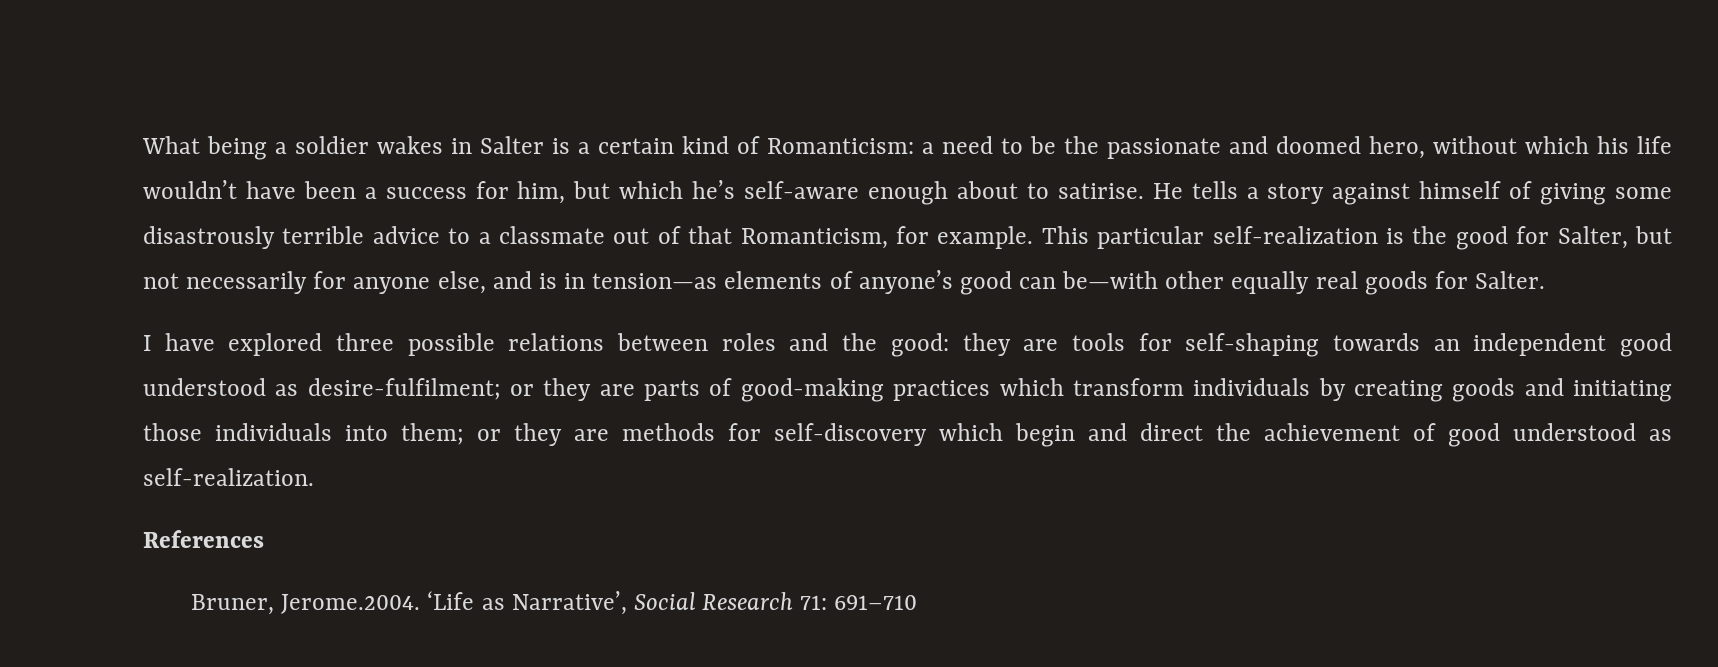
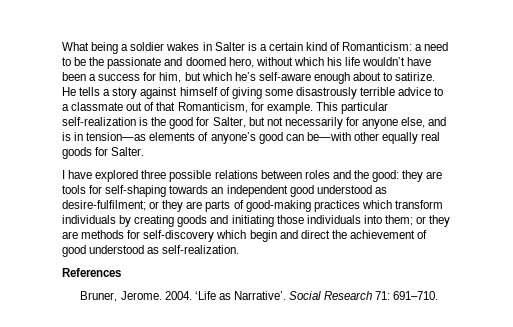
- What being a soldier wakes in Salter is a certain kind of Romanticism: a need to be the passionate and doomed hero, without which his life wouldn’t have been a success for him, but which he’s self-aware enough about to satirise.
+ What being a soldier wakes in Salter is a certain kind of Romanticism: a need to be the passionate and doomed hero, without which his life wouldn’t have been a success for him, but which he’s self-aware enough about to satirize.
- Bruner, Jerome.2004. ‘Life as Narrative’, Social Research 71: 691–710
+ Bruner, Jerome. 2004. ‘Life as Narrative’. Social Research 71: 691–710.

